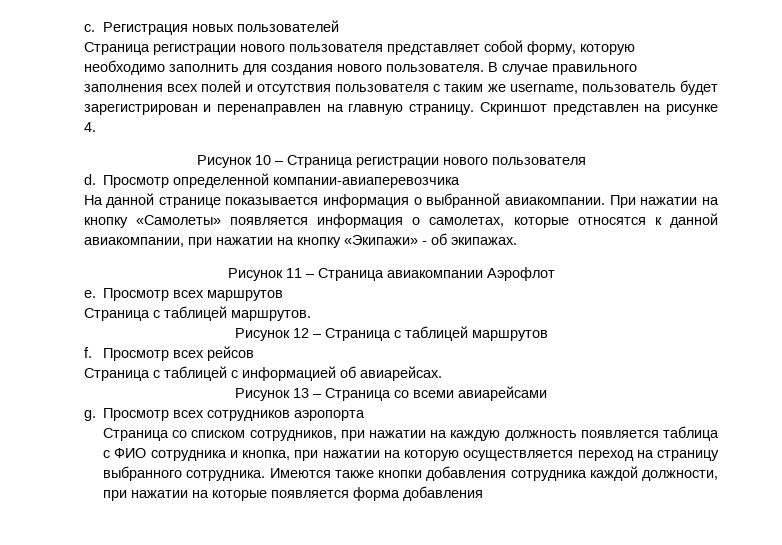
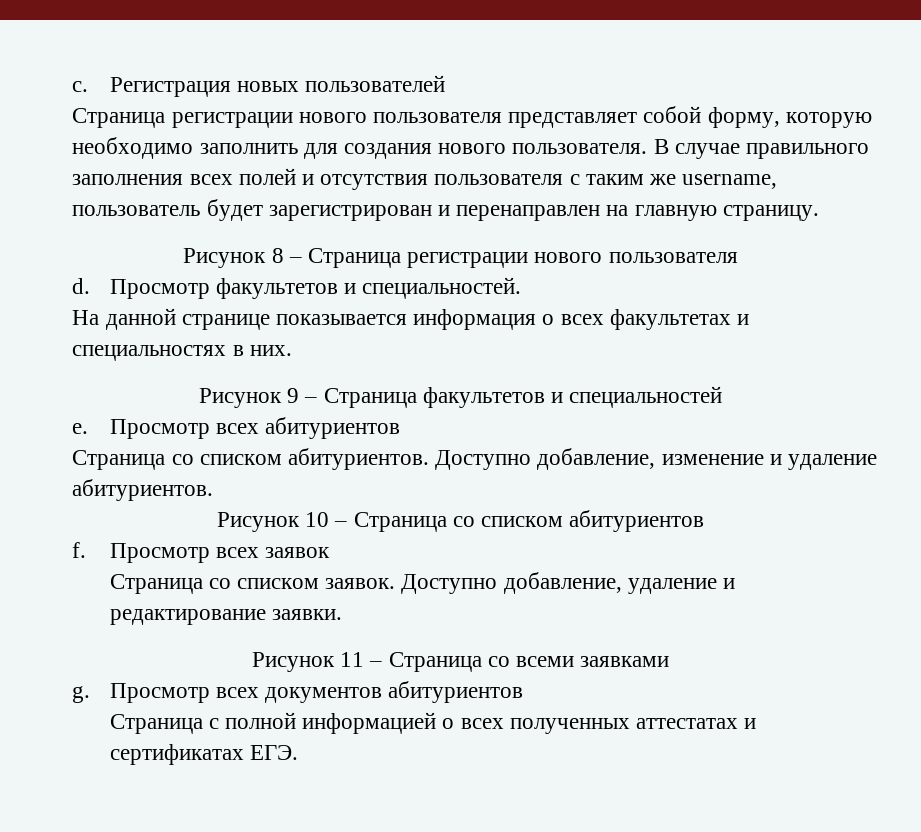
- В случае правильного заполнения всех полей и отсутствия пользователя с таким же username, пользователь будет зарегистрирован и перенаправлен на главную страницу. Скриншот представлен на рисунке 4.
- Рисунок 10 – Страница регистрации нового пользователя
+ В случае правильного заполнения всех полей и отсутствия пользователя с таким же username, пользователь будет зарегистрирован и перенаправлен на главную страницу.
+ Рисунок 8 – Страница регистрации нового пользователя
- Просмотр определенной компании-авиаперевозчика
+ Просмотр факультетов и специальностей.
- На данной странице показывается информация о выбранной авиакомпании. При нажатии на кнопку «Самолеты» появляется информация о самолетах, которые относятся к данной авиакомпании, при нажатии на кнопку «Экипажи» - об экипажах.
- Рисунок 11 – Страница авиакомпании Аэрофлот
- e. Просмотр всех маршрутов
- Страница с таблицей маршрутов.
- Рисунок 12 – Страница с таблицей маршрутов
- f. Просмотр всех рейсов
- Страница с таблицей с информацией об авиарейсах.
- Рисунок 13 – Страница со всеми авиарейсами
- g. Просмотр всех сотрудников аэропорта
- Страница со списком сотрудников, при нажатии на каждую должность появляется таблица с ФИО сотрудника и кнопка, при нажатии на которую осуществляется переход на страницу выбранного сотрудника. Имеются также кнопки добавления сотрудника каждой должности, при нажатии на которые появляется форма добавления
+ На данной странице показывается информация о всех факультетах и специальностях в них.
+ Рисунок 9 – Страница факультетов и специальностей
+ e. Просмотр всех абитуриентов
+ Страница со списком абитуриентов. Доступно добавление, изменение и удаление абитуриентов.
+ Рисунок 10 – Страница со списком абитуриентов
+ f. Просмотр всех заявок
+ Страница со списком заявок. Доступно добавление, удаление и редактирование заявки.
+ Рисунок 11 – Страница со всеми заявками
+ g. Просмотр всех документов абитуриентов
+ Страница с полной информацией о всех полученных аттестатах и сертификатах ЕГЭ.

